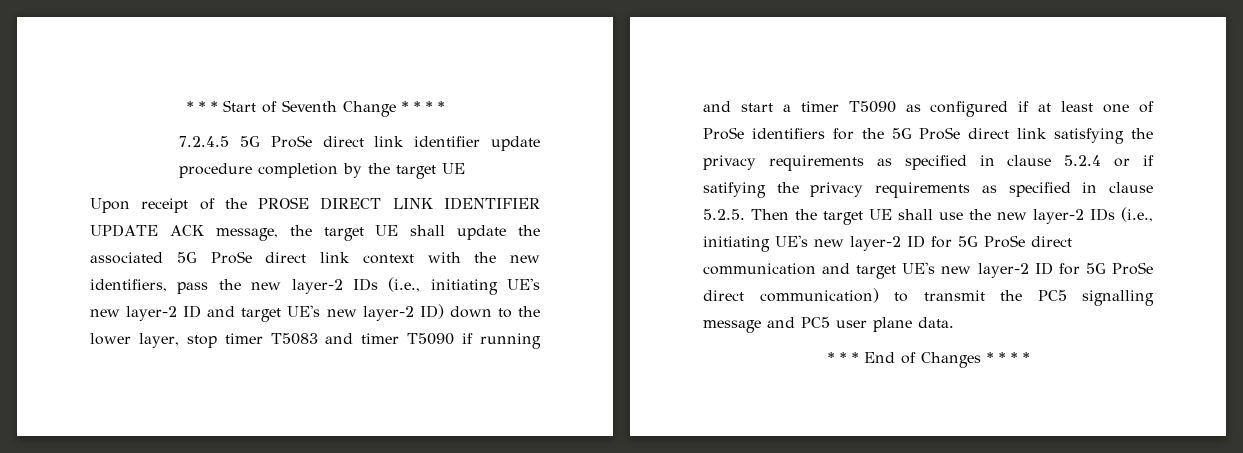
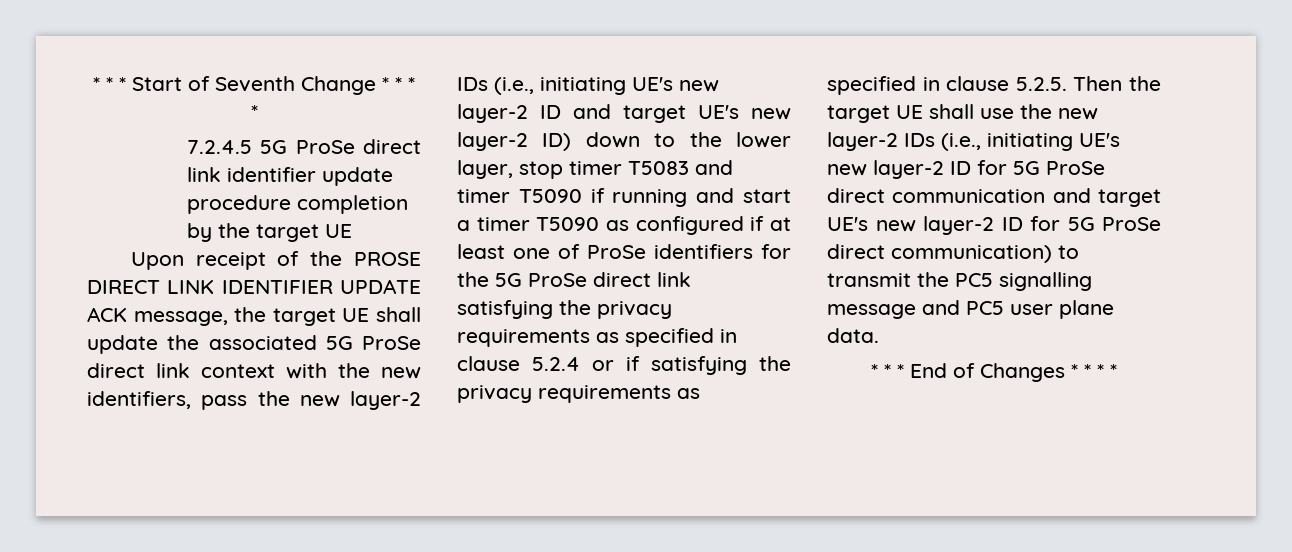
- Upon receipt of the PROSE DIRECT LINK IDENTIFIER UPDATE ACK message, the target UE shall update the associated 5G ProSe direct link context with the new identifiers, pass the new layer-2 IDs (i.e., initiating UE's new layer-2 ID and target UE's new layer-2 ID) down to the lower layer, stop timer T5083 and timer T5090 if running and start a timer T5090 as configured if at least one of ProSe identifiers for the 5G ProSe direct link satisfying the privacy requirements as specified in clause 5.2.4 or if satifying the privacy requirements as specified in clause 5.2.5. Then the target UE shall use the new layer-2 IDs (i.e., initiating UE's new layer-2 ID for 5G ProSe direct communication and target UE's new layer-2 ID for 5G ProSe direct communication) to transmit the PC5 signalling message and PC5 user plane data.
+ Upon receipt of the PROSE DIRECT LINK IDENTIFIER UPDATE ACK message, the target UE shall update the associated 5G ProSe direct link context with the new identifiers, pass the new layer-2 IDs (i.e., initiating UE's new layer-2 ID and target UE's new layer-2 ID) down to the lower layer, stop timer T5083 and timer T5090 if running and start a timer T5090 as configured if at least one of ProSe identifiers for the 5G ProSe direct link satisfying the privacy requirements as specified in clause 5.2.4 or if satisfying the privacy requirements as specified in clause 5.2.5. Then the target UE shall use the new layer-2 IDs (i.e., initiating UE's new layer-2 ID for 5G ProSe direct communication and target UE's new layer-2 ID for 5G ProSe direct communication) to transmit the PC5 signalling message and PC5 user plane data.

